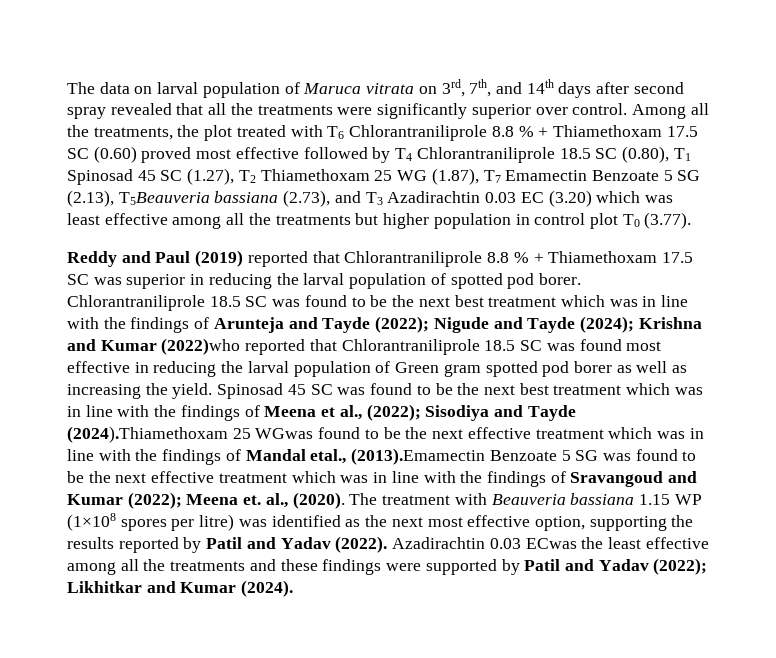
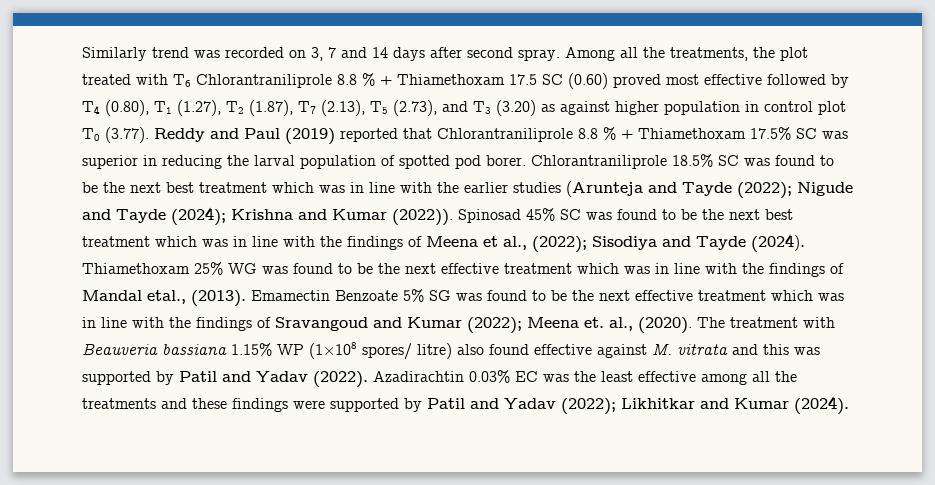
- The data on larval population of Maruca vitrata on 3rd, 7th, and 14th days after second spray revealed that all the treatments were significantly superior over control.
+ Similarly trend was recorded on 3, 7 and 14 days after second spray.
- Among all the treatments, the plot treated with T6 Chlorantraniliprole 8.8 % + Thiamethoxam 17.5 SC (0.60) proved most effective followed by T4 Chlorantraniliprole 18.5 SC (0.80), T1 Spinosad 45 SC (1.27), T2 Thiamethoxam 25 WG (1.87), T7 Emamectin Benzoate 5 SG (2.13), T5Beauveria bassiana (2.73), and T3 Azadirachtin 0.03 EC (3.20) which was least effective among all the treatments but higher population in control plot T0 (3.77).
- Reddy and Paul (2019) reported that Chlorantraniliprole 8.8 % + Thiamethoxam 17.5 SC was superior in reducing the larval population of spotted pod borer.
+ Among all the treatments, the plot treated with T6 Chlorantraniliprole 8.8 % + Thiamethoxam 17.5 SC (0.60) proved most effective followed by T4 (0.80), T1 (1.27), T2 (1.87), T7 (2.13), T5 (2.73), and T3 (3.20) as against higher population in control plot T0 (3.77). Reddy and Paul (2019) reported that Chlorantraniliprole 8.8 % + Thiamethoxam 17.5% SC was superior in reducing the larval population of spotted pod borer.
- Chlorantraniliprole 18.5 SC was found to be the next best treatment which was in line with the findings of Arunteja and Tayde (2022);
+ Chlorantraniliprole 18.5% SC was found to be the next best treatment which was in line with the earlier studies (Arunteja and Tayde (2022);
- Krishna and Kumar (2022)who reported that Chlorantraniliprole 18.5 SC was found most effective in reducing the larval population of Green gram spotted pod borer as well as increasing the yield. Spinosad 45 SC was found to be the next best treatment which was in line with the findings of Meena et al., (2022);
+ Krishna and Kumar (2022)). Spinosad 45% SC was found to be the next best treatment which was in line with the findings of Meena et al., (2022);
- Sisodiya and Tayde (2024).Thiamethoxam 25 WGwas found to be the next effective treatment which was in line with the findings of Mandal etal., (2013).Emamectin Benzoate 5 SG was found to be the next effective treatment which was in line with the findings of Sravangoud and Kumar (2022);
+ Sisodiya and Tayde (2024). Thiamethoxam 25% WG was found to be the next effective treatment which was in line with the findings of Mandal etal., (2013). Emamectin Benzoate 5% SG was found to be the next effective treatment which was in line with the findings of Sravangoud and Kumar (2022);
- The treatment with Beauveria bassiana 1.15 WP (1×108 spores per litre) was identified as the next most effective option, supporting the results reported by Patil and Yadav (2022).
+ The treatment with Beauveria bassiana 1.15% WP (1×108 spores/ litre) also found effective against M. vitrata and this was supported by Patil and Yadav (2022).
- Azadirachtin 0.03 ECwas the least effective among all the treatments and these findings were supported by Patil and Yadav (2022); Likhitkar and Kumar (2024).
+ Azadirachtin 0.03% EC was the least effective among all the treatments and these findings were supported by Patil and Yadav (2022); Likhitkar and Kumar (2024).

